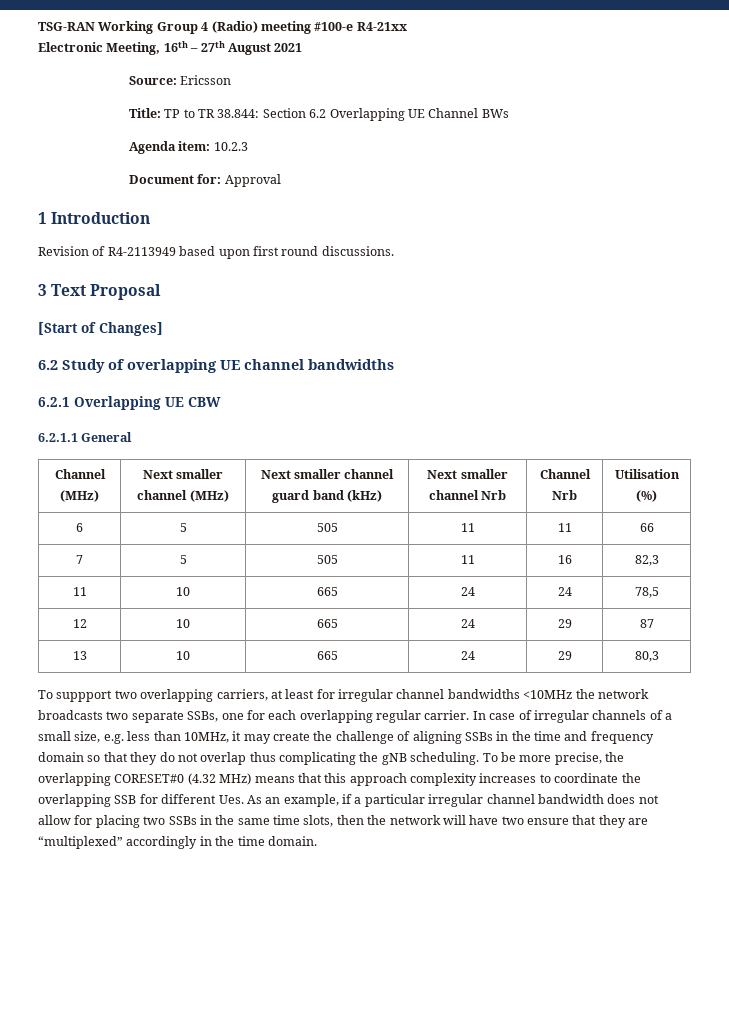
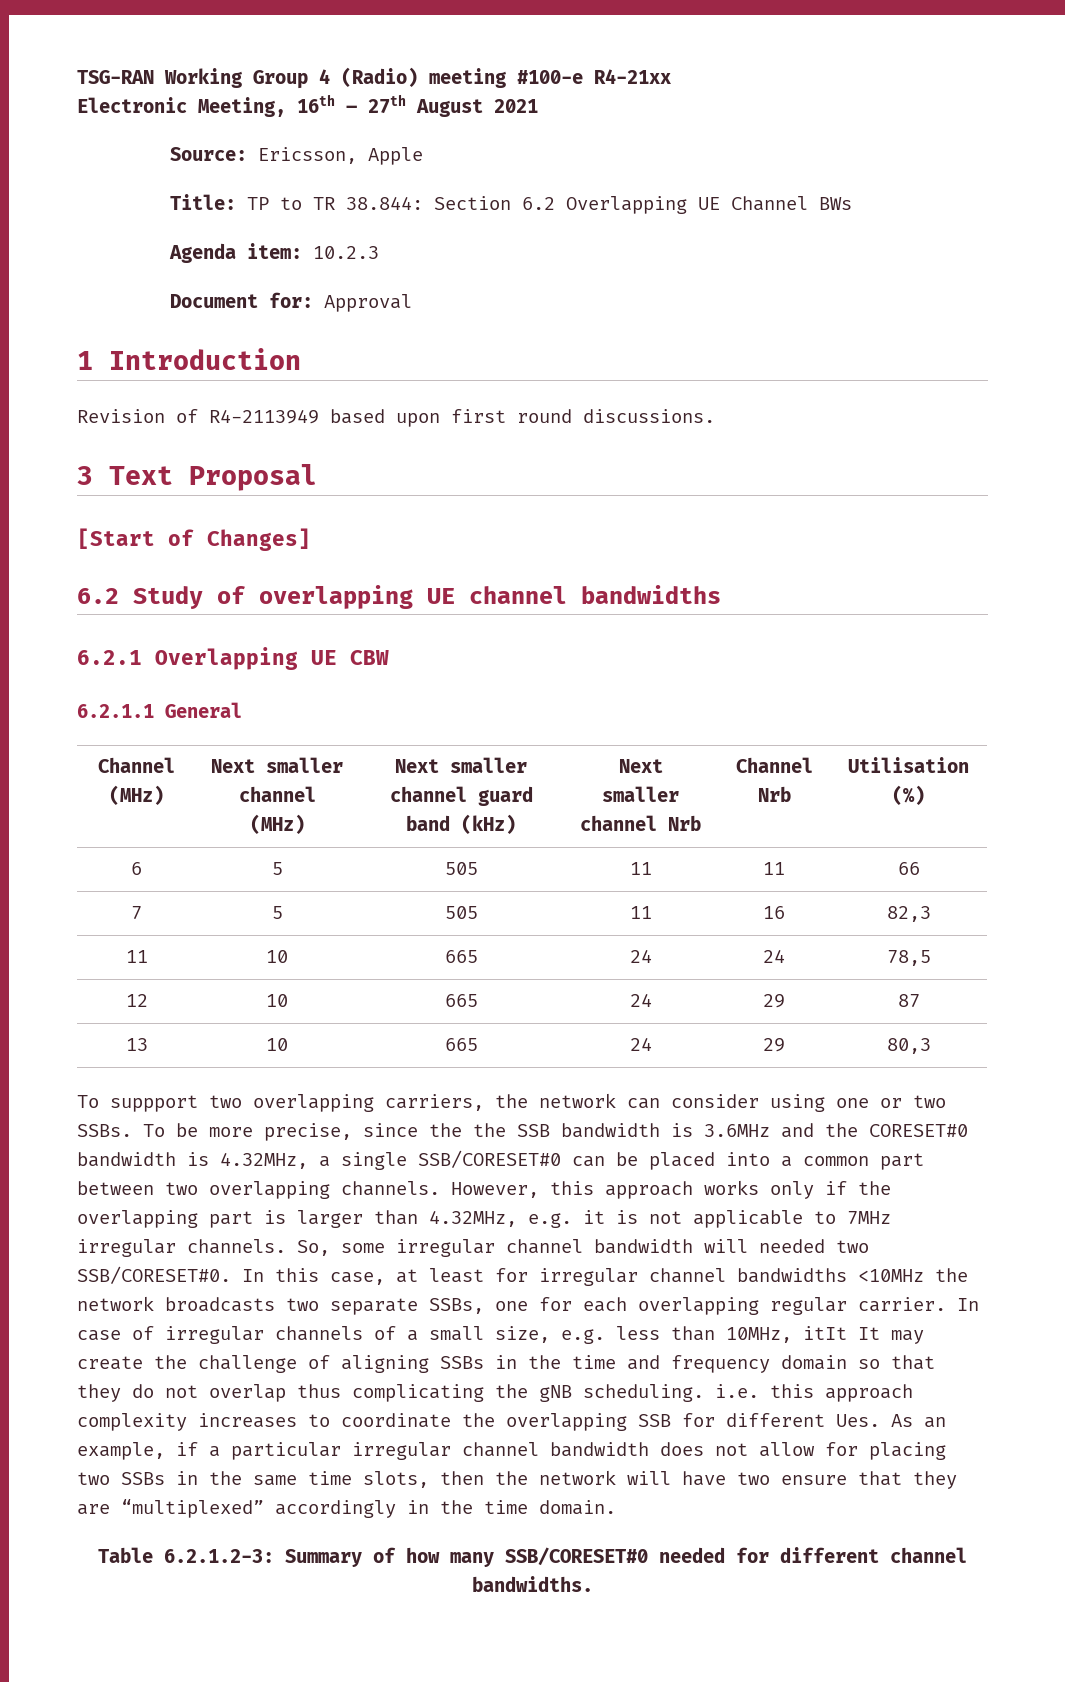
- Source: Ericsson
+ Source: Ericsson, Apple
- To suppport two overlapping carriers, at least for irregular channel bandwidths <10MHz the network broadcasts two separate SSBs, one for each overlapping regular carrier.
+ To suppport two overlapping carriers, the network can consider using one or two SSBs. To be more precise, since the the SSB bandwidth is 3.6MHz and the CORESET#0 bandwidth is 4.32MHz, a single SSB/CORESET#0 can be placed into a common part between two overlapping channels. However, this approach works only if the overlapping part is larger than 4.32MHz, e.g. it is not applicable to 7MHz irregular channels. So, some irregular channel bandwidth will needed two SSB/CORESET#0. In this case, at least for irregular channel bandwidths <10MHz the network broadcasts two separate SSBs, one for each overlapping regular carrier.
- In case of irregular channels of a small size, e.g. less than 10MHz, it may create the challenge of aligning SSBs in the time and frequency domain so that they do not overlap thus complicating the gNB scheduling. To be more precise, the overlapping CORESET#0 (4.32 MHz) means that this approach complexity increases to coordinate the overlapping SSB for different Ues. As an example, if a particular irregular channel bandwidth does not allow for placing two SSBs in the same time slots, then the network will have two ensure that they are “multiplexed” accordingly in the time domain.
+ In case of irregular channels of a small size, e.g. less than 10MHz, itIt It may create the challenge of aligning SSBs in the time and frequency domain so that they do not overlap thus complicating the gNB scheduling. i.e. this approach complexity increases to coordinate the overlapping SSB for different Ues. As an example, if a particular irregular channel bandwidth does not allow for placing two SSBs in the same time slots, then the network will have two ensure that they are “multiplexed” accordingly in the time domain.
+ Table 6.2.1.2-3: Summary of how many SSB/CORESET#0 needed for different channel bandwidths.

